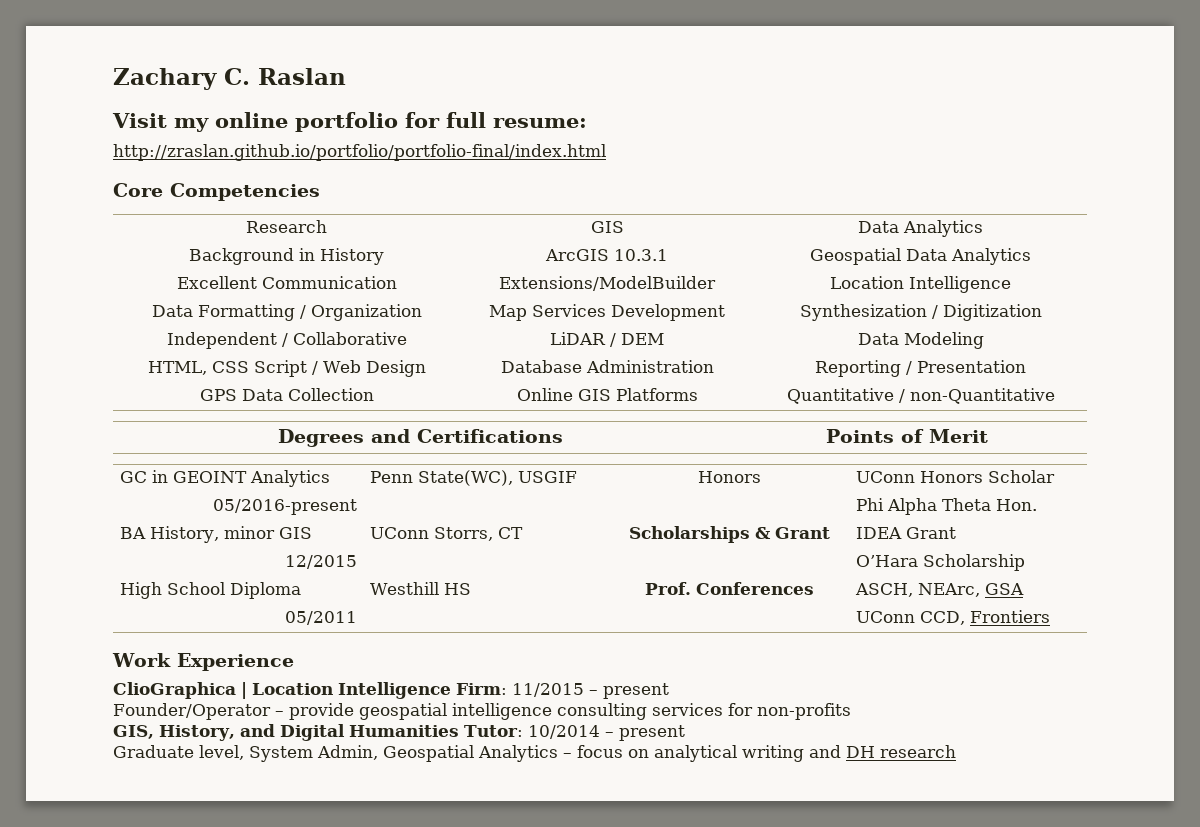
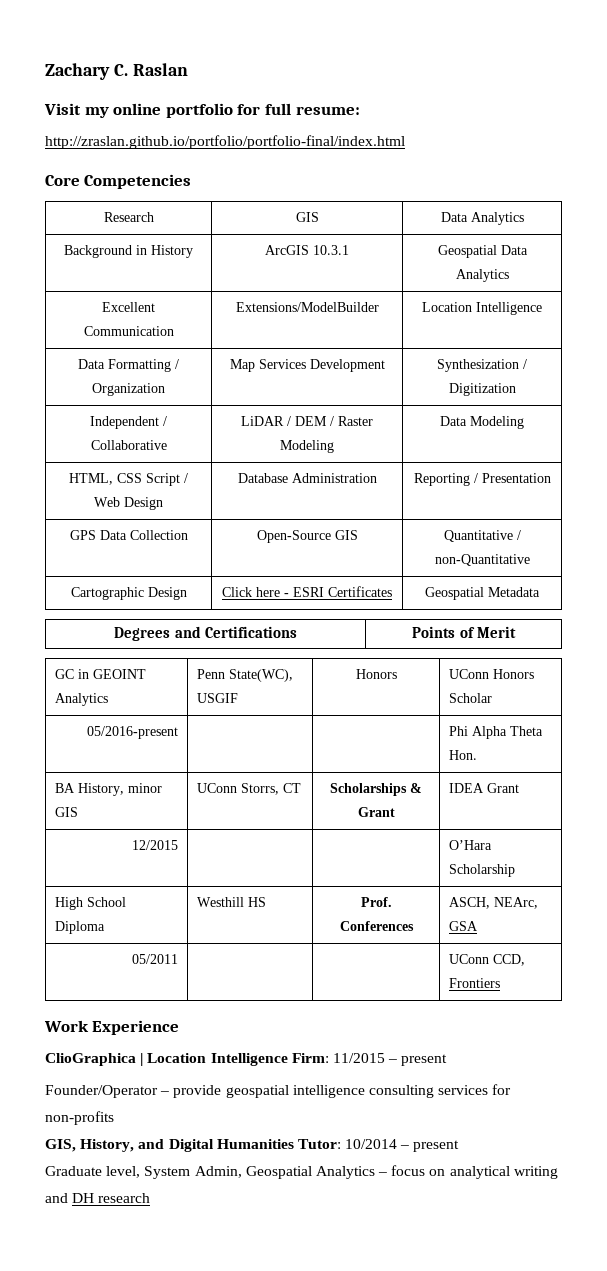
- Independent / Collaborative | LiDAR / DEM | Data Modeling
+ Independent / Collaborative | LiDAR / DEM / Raster Modeling | Data Modeling
- GPS Data Collection | Online GIS Platforms | Quantitative / non-Quantitative
+ GPS Data Collection | Open-Source GIS | Quantitative / non-Quantitative
+ Cartographic Design | Click here - ESRI Certificates | Geospatial Metadata

